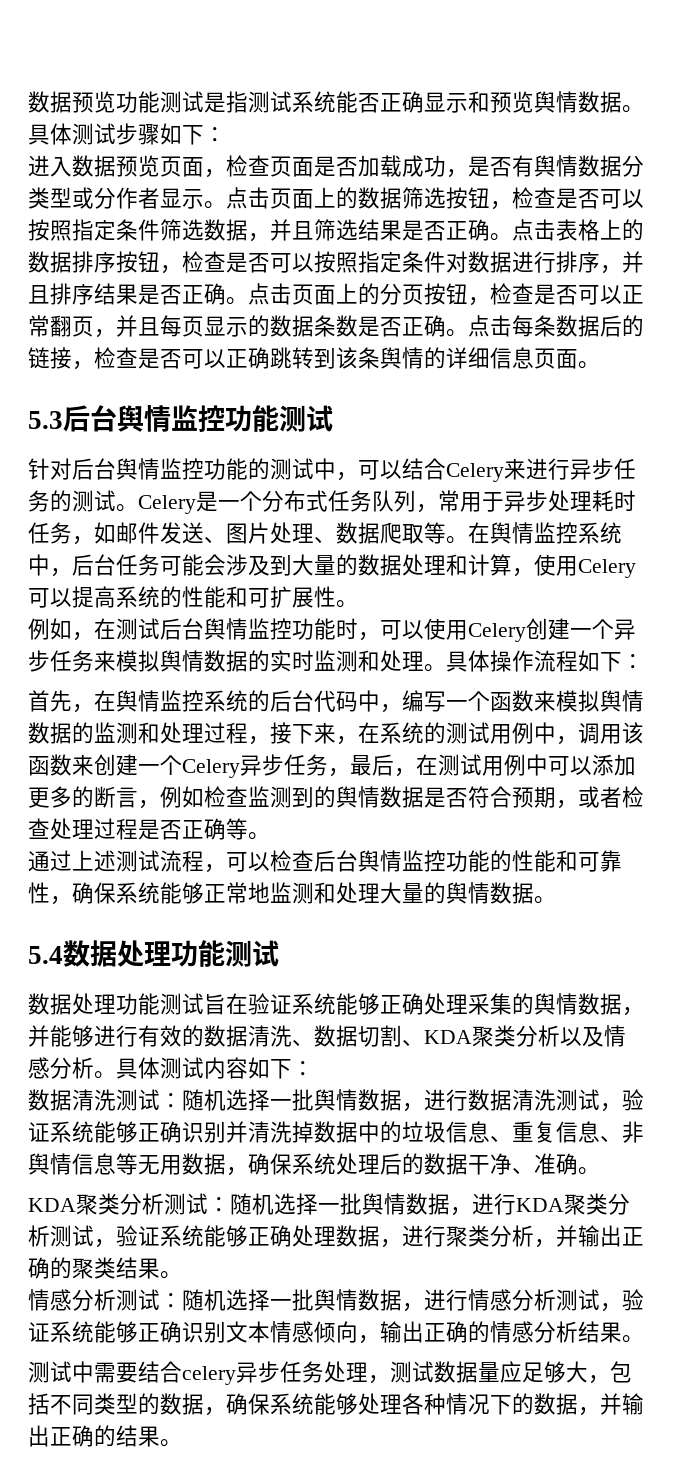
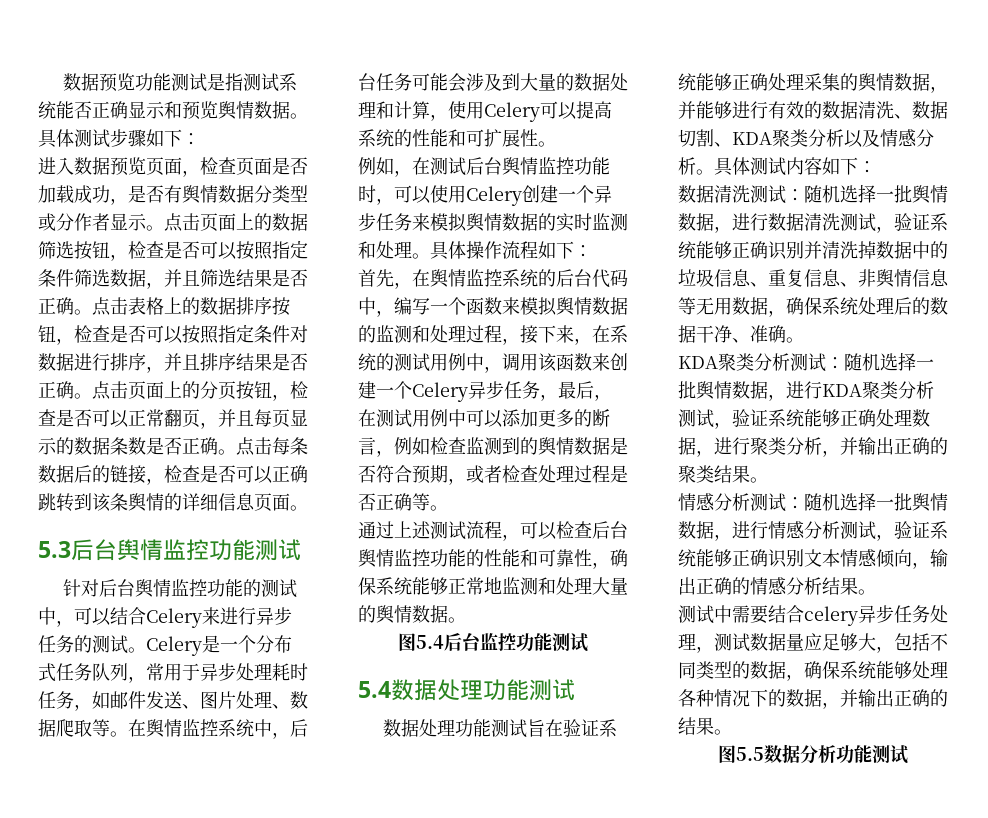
+ 图5.4后台监控功能测试
+ 图5.5数据分析功能测试

